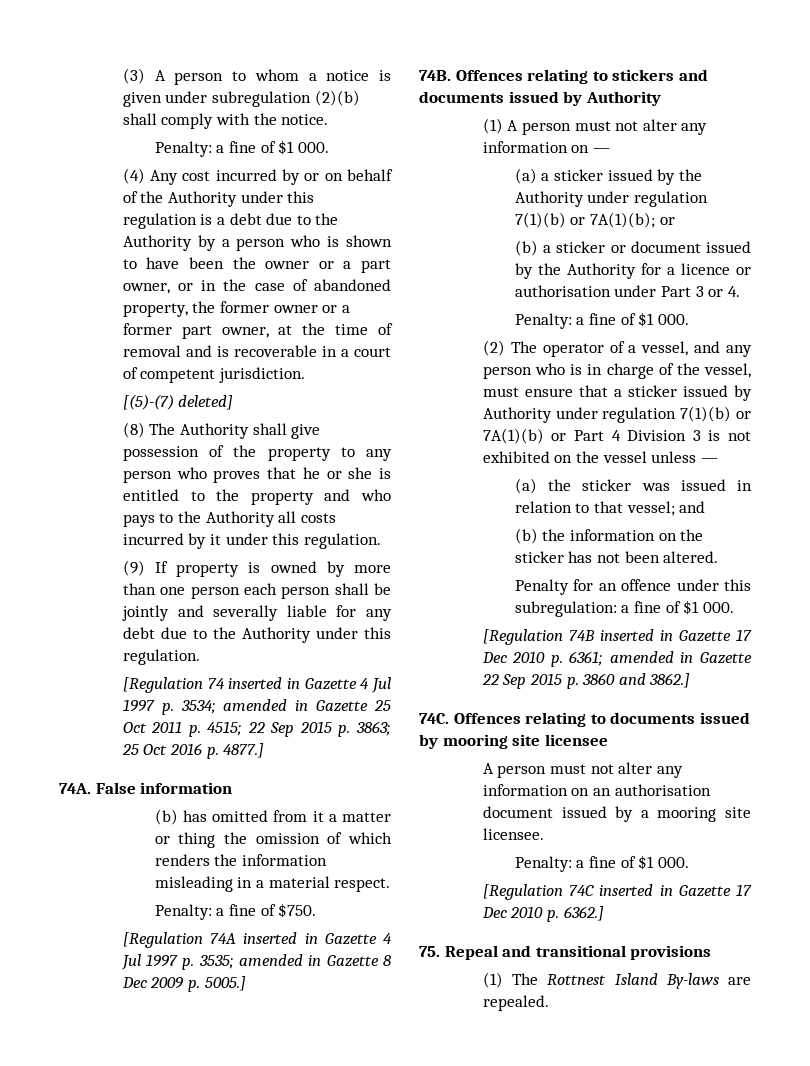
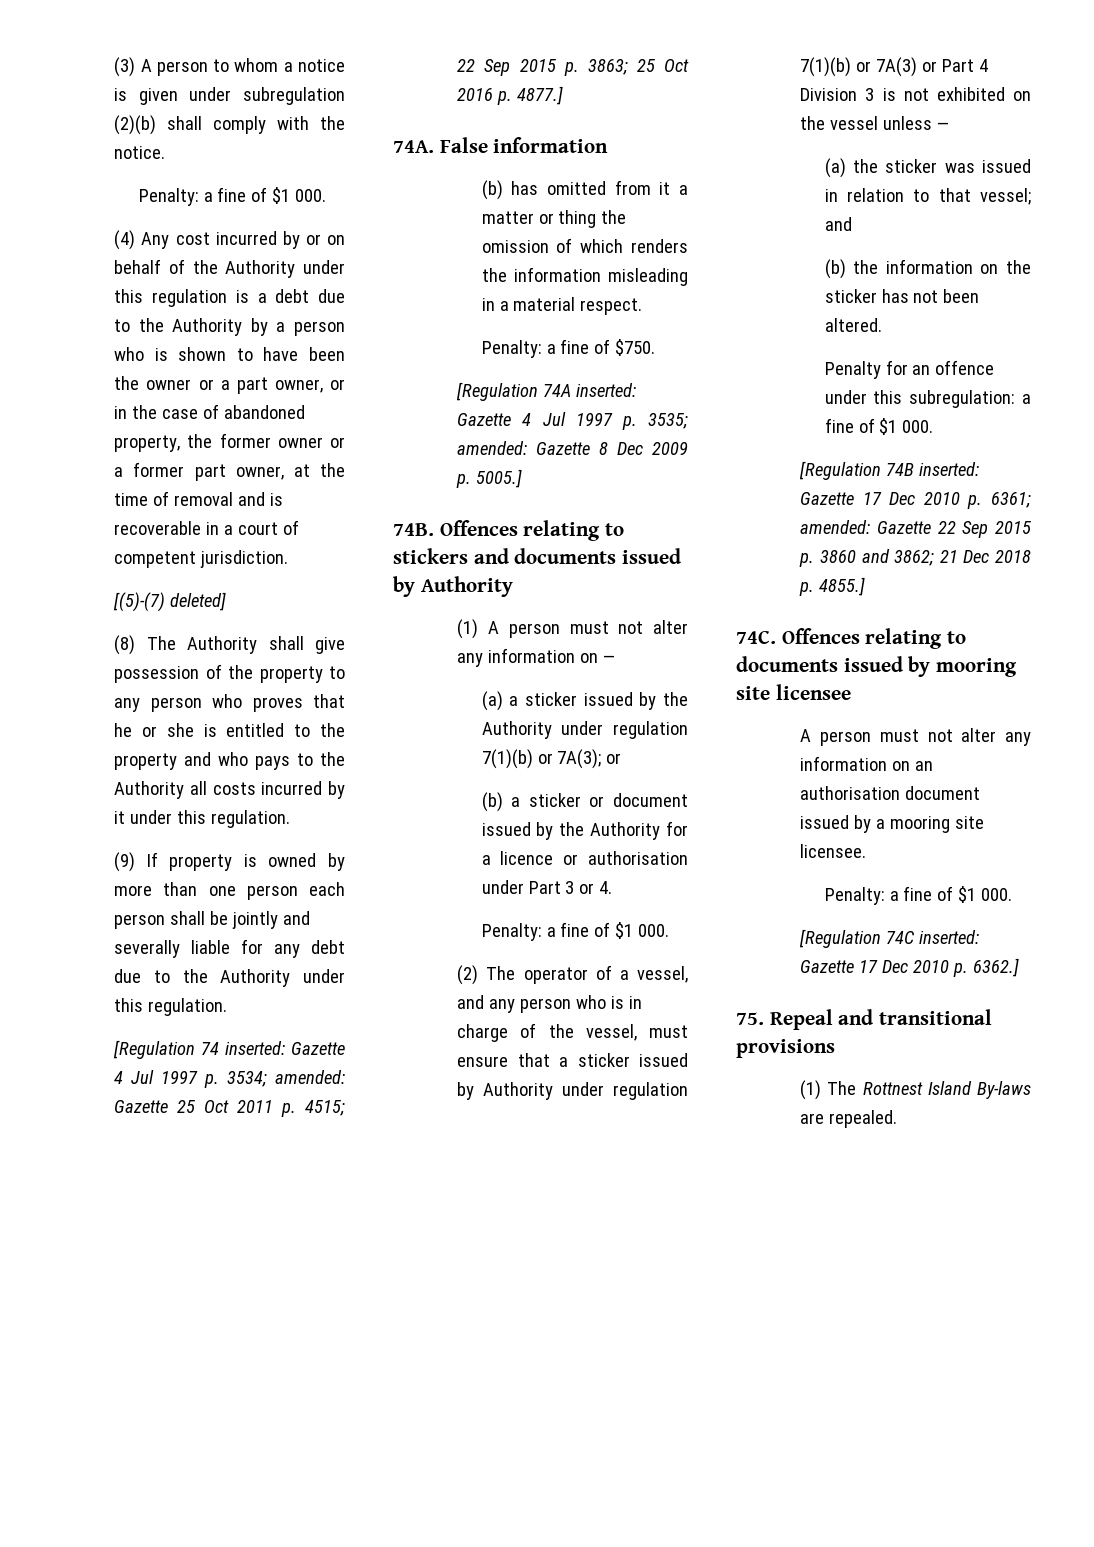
- [Regulation 74 inserted in Gazette 4 Jul 1997 p. 3534; amended in Gazette 25 Oct 2011 p. 4515; 22 Sep 2015 p. 3863; 25 Oct 2016 p. 4877.]
+ [Regulation 74 inserted: Gazette 4 Jul 1997 p. 3534; amended: Gazette 25 Oct 2011 p. 4515; 22 Sep 2015 p. 3863; 25 Oct 2016 p. 4877.]
- [Regulation 74A inserted in Gazette 4 Jul 1997 p. 3535; amended in Gazette 8 Dec 2009 p. 5005.]
+ [Regulation 74A inserted: Gazette 4 Jul 1997 p. 3535; amended: Gazette 8 Dec 2009 p. 5005.]
- (a) a sticker issued by the Authority under regulation 7(1)(b) or 7A(1)(b); or
+ (a) a sticker issued by the Authority under regulation 7(1)(b) or 7A(3); or
- (2) The operator of a vessel, and any person who is in charge of the vessel, must ensure that a sticker issued by Authority under regulation 7(1)(b) or 7A(1)(b) or Part 4 Division 3 is not exhibited on the vessel unless —
+ (2) The operator of a vessel, and any person who is in charge of the vessel, must ensure that a sticker issued by Authority under regulation 7(1)(b) or 7A(3) or Part 4 Division 3 is not exhibited on the vessel unless —
- [Regulation 74B inserted in Gazette 17 Dec 2010 p. 6361; amended in Gazette 22 Sep 2015 p. 3860 and 3862.]
+ [Regulation 74B inserted: Gazette 17 Dec 2010 p. 6361; amended: Gazette 22 Sep 2015 p. 3860 and 3862; 21 Dec 2018 p. 4855.]
- [Regulation 74C inserted in Gazette 17 Dec 2010 p. 6362.]
+ [Regulation 74C inserted: Gazette 17 Dec 2010 p. 6362.]

